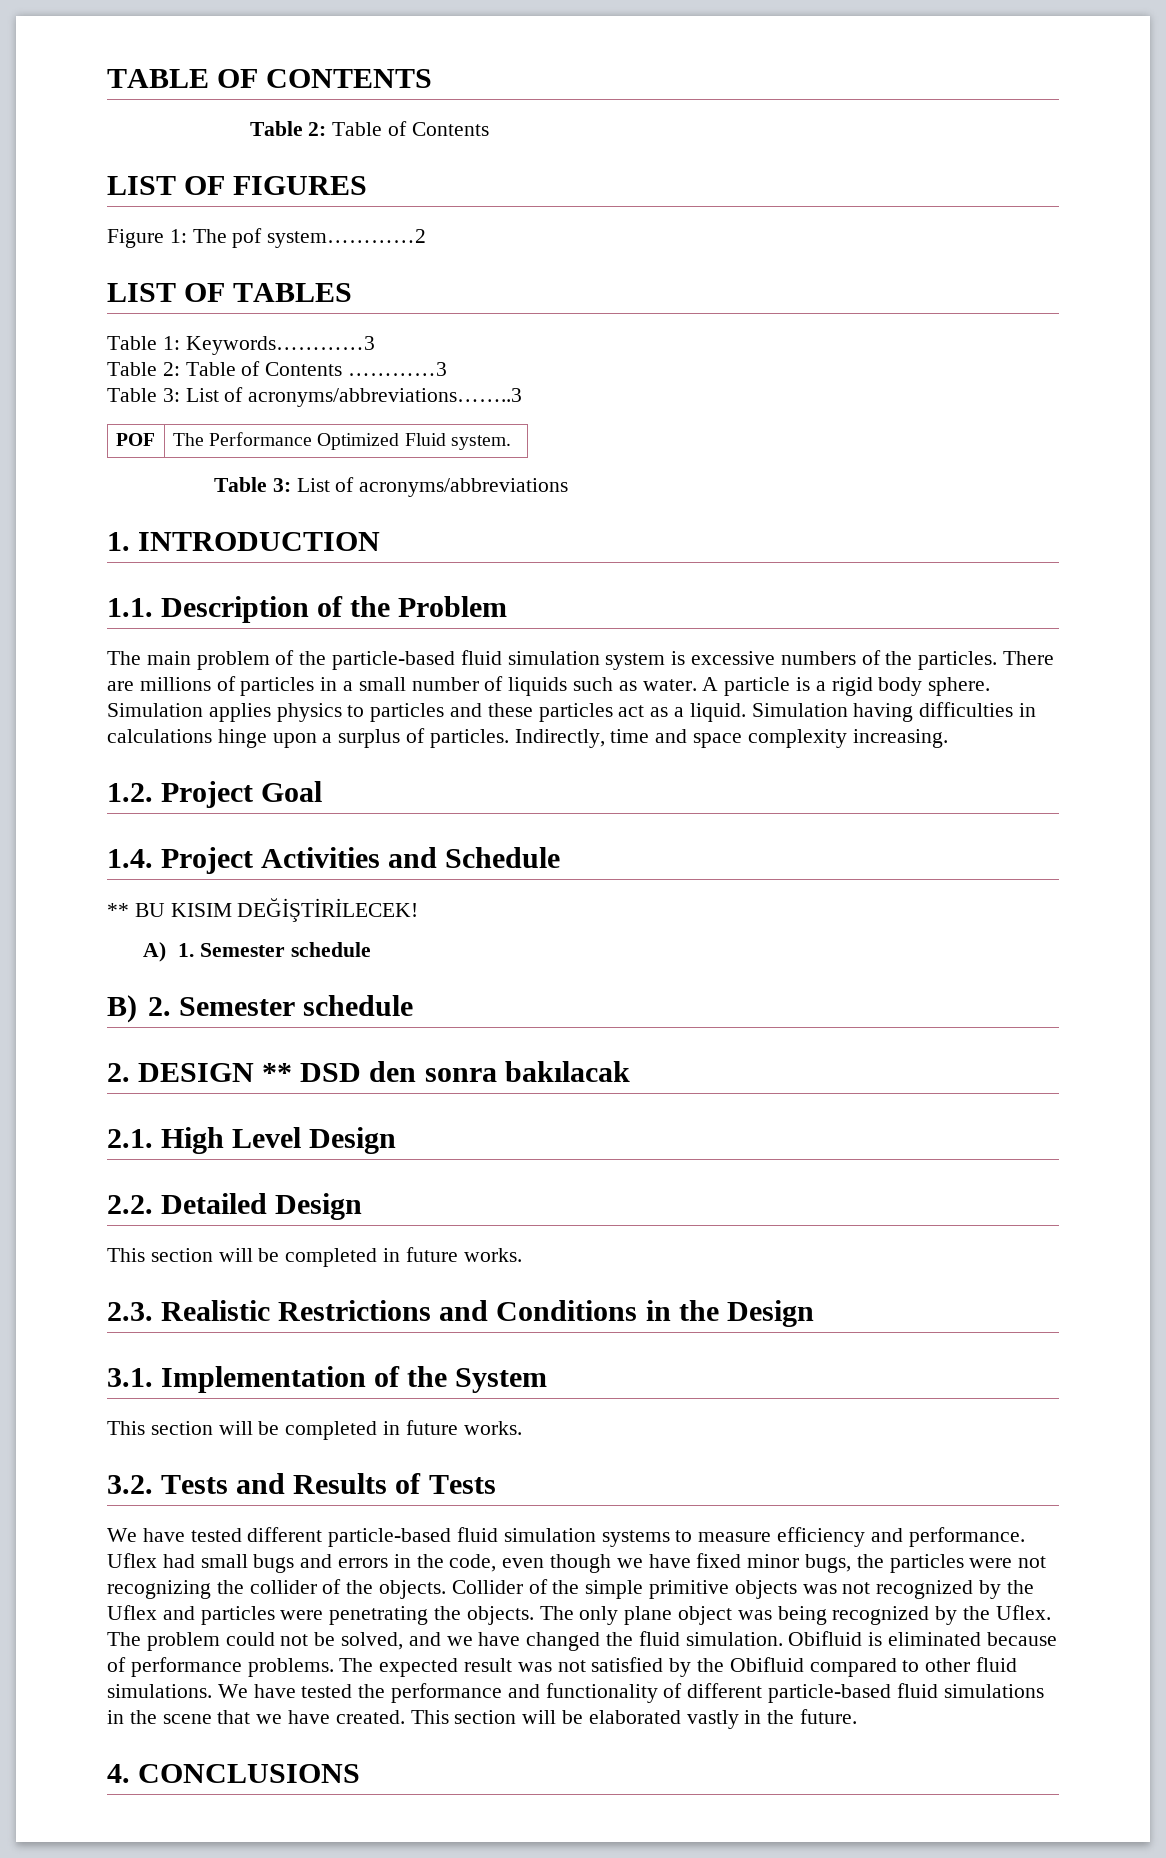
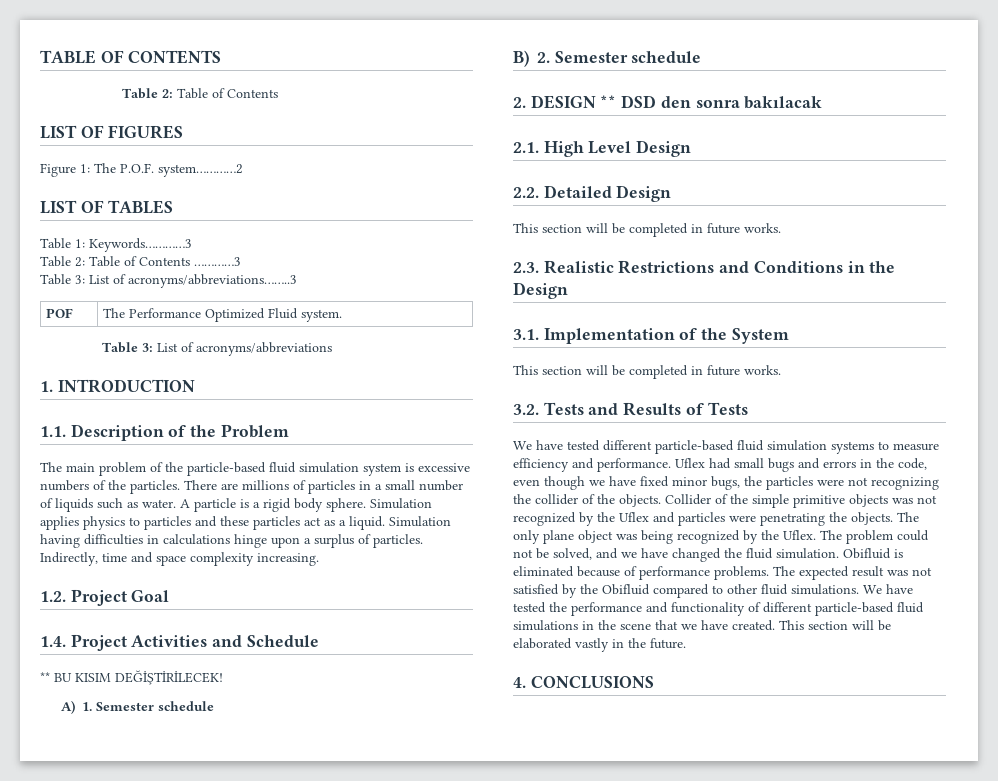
- Figure 1: The pof system…………2
+ Figure 1: The P.O.F. system…………2

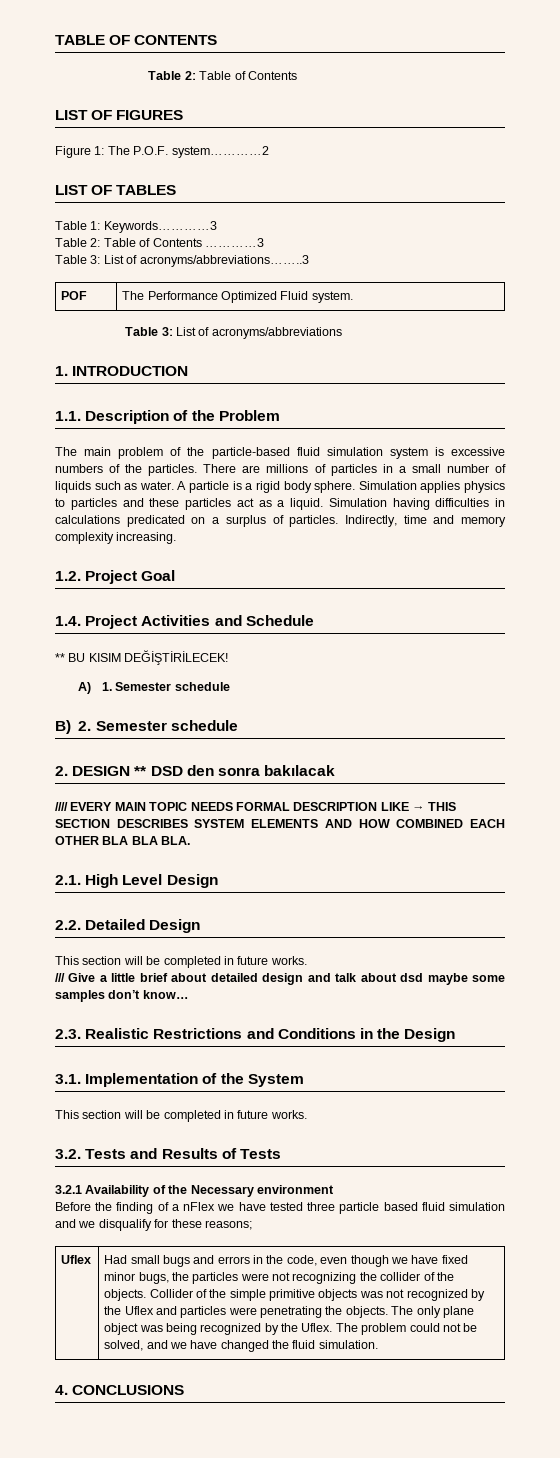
- Simulation having difficulties in calculations hinge upon a surplus of particles.
+ Simulation having difficulties in calculations predicated on a surplus of particles.
- Indirectly, time and space complexity increasing.
+ Indirectly, time and memory complexity increasing.
+ //// EVERY MAIN TOPIC NEEDS FORMAL DESCRIPTION LIKE → THIS SECTION DESCRIBES SYSTEM ELEMENTS AND HOW COMBINED EACH OTHER BLA BLA BLA.
+ /// Give a little brief about detailed design and talk about dsd maybe some samples don’t know…
- We have tested different particle-based fluid simulation systems to measure efficiency and performance. Uflex had small bugs and errors in the code, even though we have fixed minor bugs, the particles were not recognizing the collider of the objects.
+ 3.2.1 Availability of the Necessary environment
+ Before the finding of a nFlex we have tested three particle based fluid simulation and we disqualify for these reasons;
+ Uflex | Had small bugs and errors in the code, even though we have fixed minor bugs, the particles were not recognizing the collider of the objects.
- Obifluid is eliminated because of performance problems. The expected result was not satisfied by the Obifluid compared to other fluid simulations. We have tested the performance and functionality of different particle-based fluid simulations in the scene that we have created. This section will be elaborated vastly in the future.

